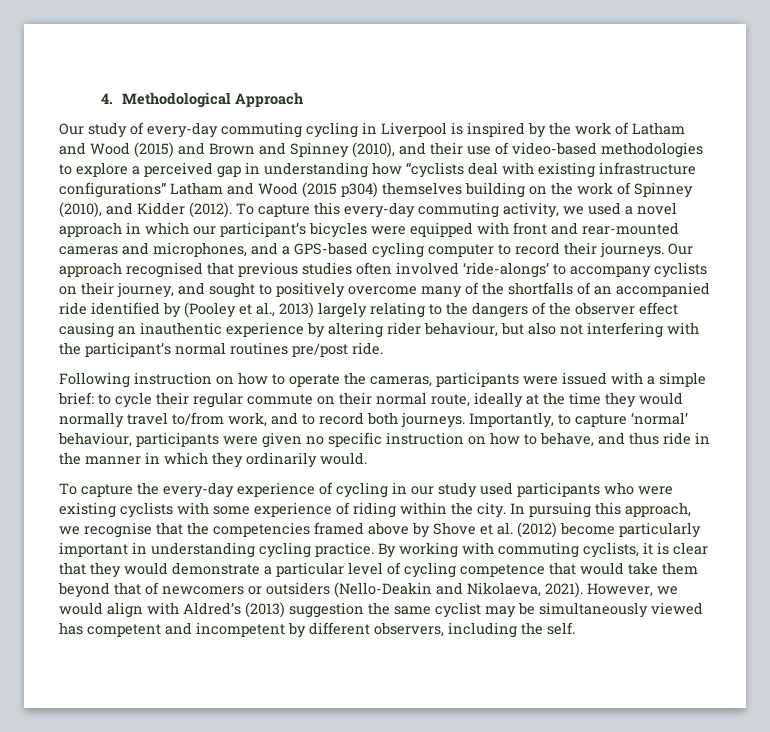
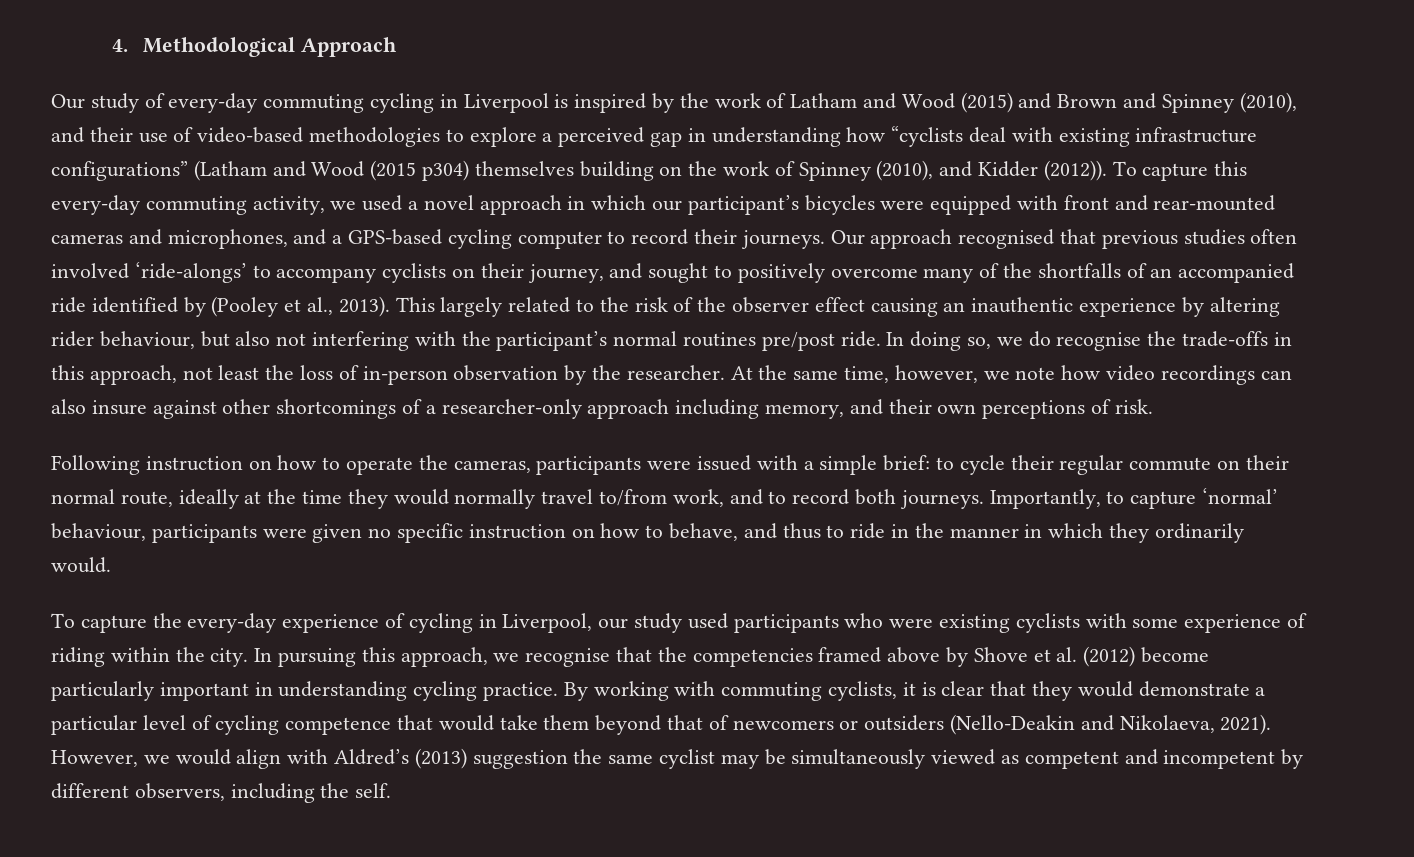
- Our study of every-day commuting cycling in Liverpool is inspired by the work of Latham and Wood (2015) and Brown and Spinney (2010), and their use of video-based methodologies to explore a perceived gap in understanding how “cyclists deal with existing infrastructure configurations” Latham and Wood (2015 p304) themselves building on the work of Spinney (2010), and Kidder (2012).
+ Our study of every-day commuting cycling in Liverpool is inspired by the work of Latham and Wood (2015) and Brown and Spinney (2010), and their use of video-based methodologies to explore a perceived gap in understanding how “cyclists deal with existing infrastructure configurations” (Latham and Wood (2015 p304) themselves building on the work of Spinney (2010), and Kidder (2012)).
- Our approach recognised that previous studies often involved ‘ride-alongs’ to accompany cyclists on their journey, and sought to positively overcome many of the shortfalls of an accompanied ride identified by (Pooley et al., 2013) largely relating to the dangers of the observer effect causing an inauthentic experience by altering rider behaviour, but also not interfering with the participant’s normal routines pre/post ride.
+ Our approach recognised that previous studies often involved ‘ride-alongs’ to accompany cyclists on their journey, and sought to positively overcome many of the shortfalls of an accompanied ride identified by (Pooley et al., 2013). This largely related to the risk of the observer effect causing an inauthentic experience by altering rider behaviour, but also not interfering with the participant’s normal routines pre/post ride. In doing so, we do recognise the trade-offs in this approach, not least the loss of in-person observation by the researcher. At the same time, however, we note how video recordings can also insure against other shortcomings of a researcher-only approach including memory, and their own perceptions of risk.
- Importantly, to capture ‘normal’ behaviour, participants were given no specific instruction on how to behave, and thus ride in the manner in which they ordinarily would.
+ Importantly, to capture ‘normal’ behaviour, participants were given no specific instruction on how to behave, and thus to ride in the manner in which they ordinarily would.
- To capture the every-day experience of cycling in our study used participants who were existing cyclists with some experience of riding within the city.
+ To capture the every-day experience of cycling in Liverpool, our study used participants who were existing cyclists with some experience of riding within the city.
- However, we would align with Aldred’s (2013) suggestion the same cyclist may be simultaneously viewed has competent and incompetent by different observers, including the self.
+ However, we would align with Aldred’s (2013) suggestion the same cyclist may be simultaneously viewed as competent and incompetent by different observers, including the self.

